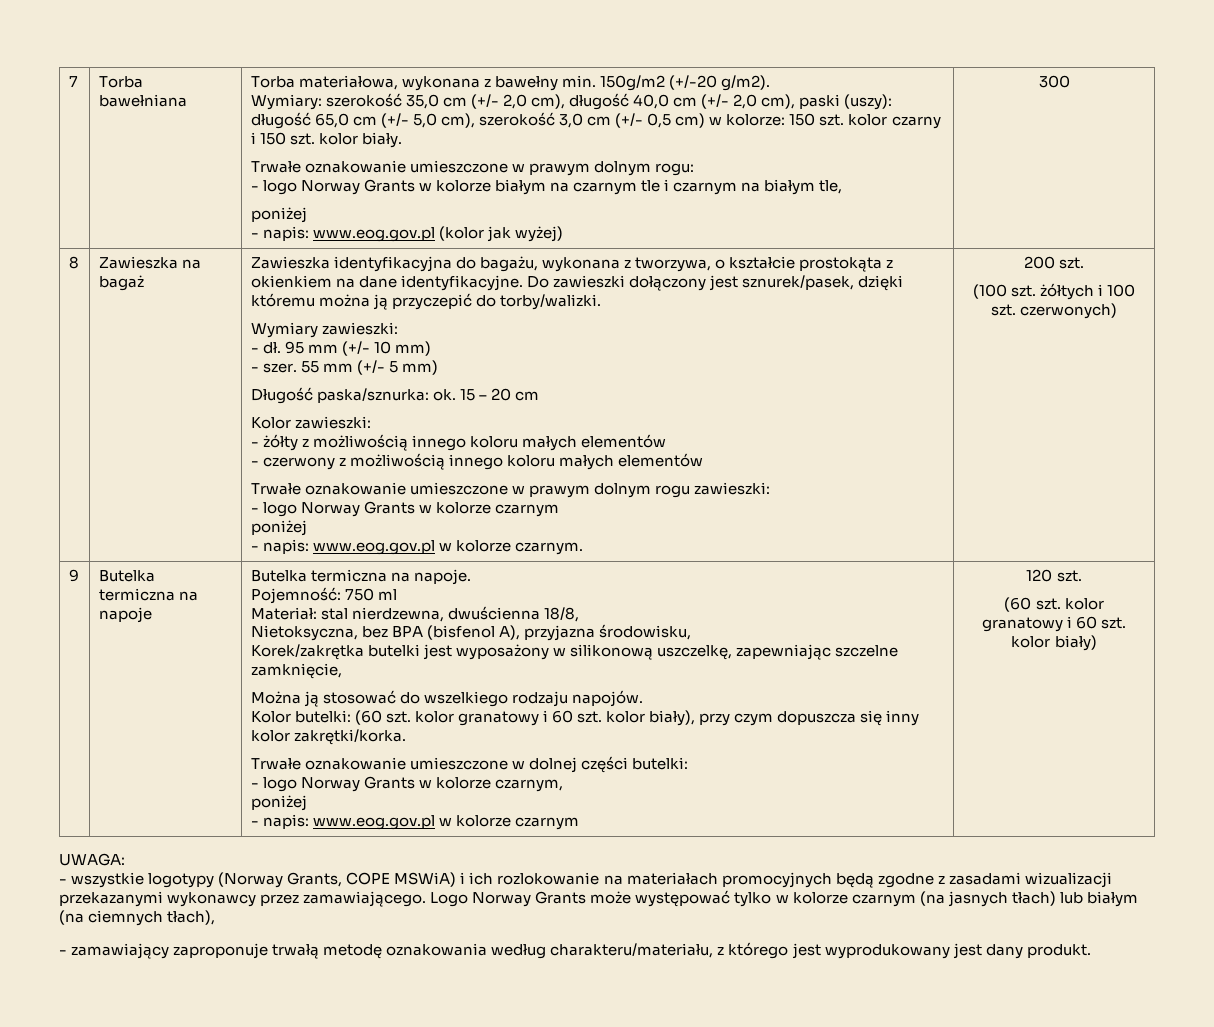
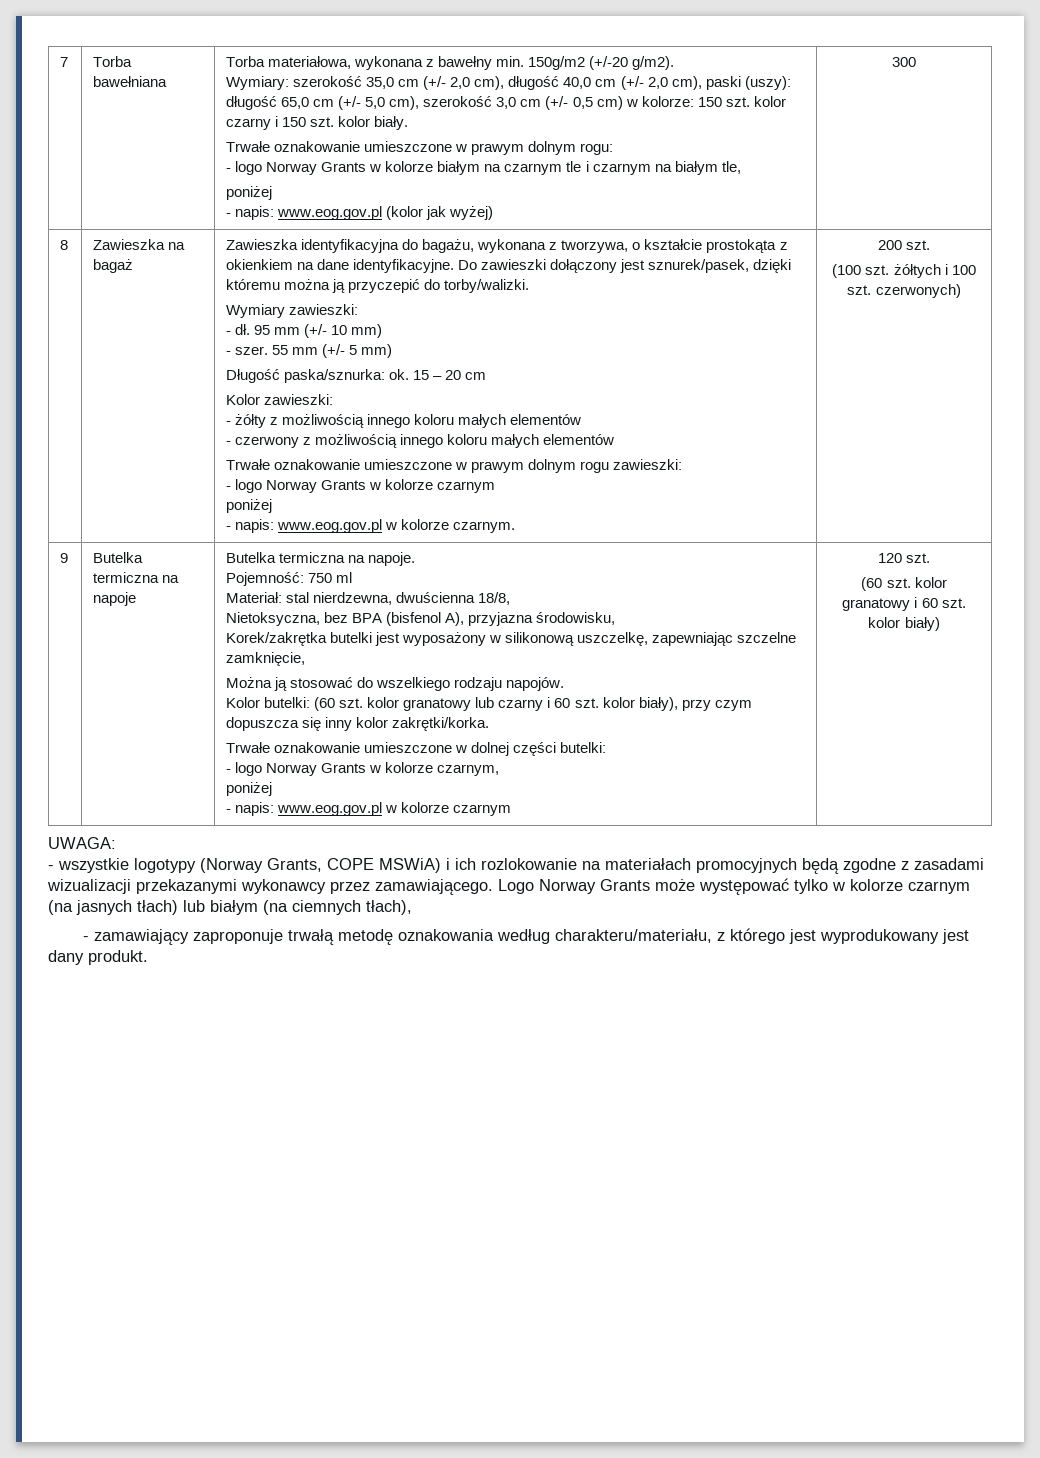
- Kolor butelki: (60 szt. kolor granatowy i 60 szt. kolor biały), przy czym dopuszcza się inny kolor zakrętki/korka.
+ Kolor butelki: (60 szt. kolor granatowy lub czarny i 60 szt. kolor biały), przy czym dopuszcza się inny kolor zakrętki/korka.

